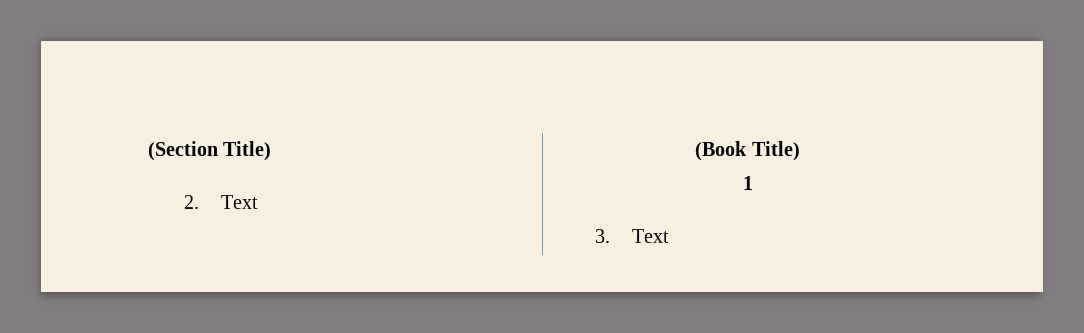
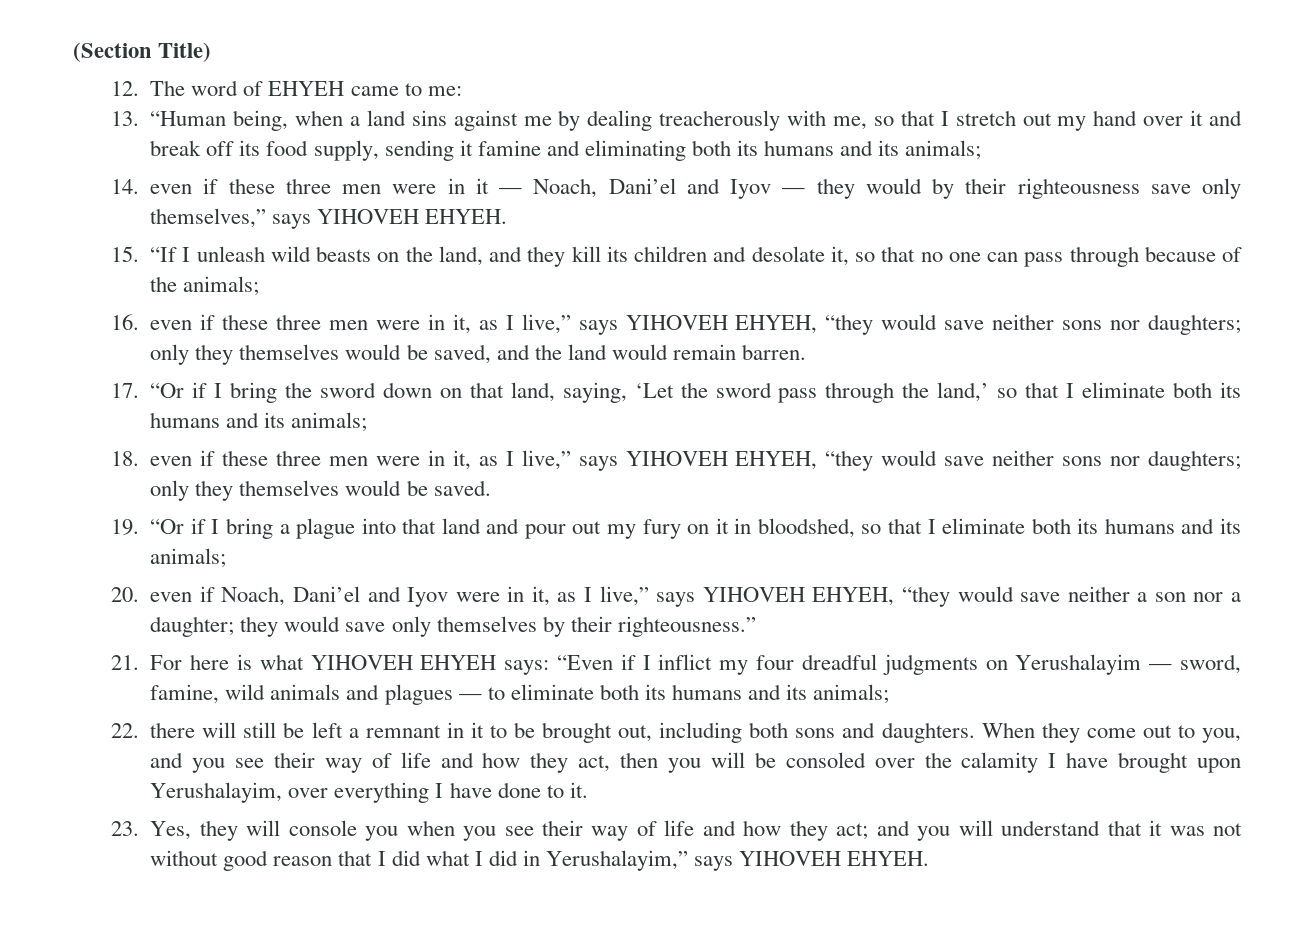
- 2. Text
- (Book Title)
- 1
- 3. Text
+ 12. The word of EHYEH came to me:
+ 13. “Human being, when a land sins against me by dealing treacherously with me, so that I stretch out my hand over it and break off its food supply, sending it famine and eliminating both its humans and its animals;
+ 14. even if these three men were in it — Noach, Dani’el and Iyov — they would by their righteousness save only themselves,” says YIHOVEH EHYEH.
+ 15. “If I unleash wild beasts on the land, and they kill its children and desolate it, so that no one can pass through because of the animals;
+ 16. even if these three men were in it, as I live,” says YIHOVEH EHYEH, “they would save neither sons nor daughters; only they themselves would be saved, and the land would remain barren.
+ 17. “Or if I bring the sword down on that land, saying, ‘Let the sword pass through the land,’ so that I eliminate both its humans and its animals;
+ 18. even if these three men were in it, as I live,” says YIHOVEH EHYEH, “they would save neither sons nor daughters; only they themselves would be saved.
+ 19. “Or if I bring a plague into that land and pour out my fury on it in bloodshed, so that I eliminate both its humans and its animals;
+ 20. even if Noach, Dani’el and Iyov were in it, as I live,” says YIHOVEH EHYEH, “they would save neither a son nor a daughter; they would save only themselves by their righteousness.”
+ 21. For here is what YIHOVEH EHYEH says: “Even if I inflict my four dreadful judgments on Yerushalayim — sword, famine, wild animals and plagues — to eliminate both its humans and its animals;
+ 22. there will still be left a remnant in it to be brought out, including both sons and daughters. When they come out to you, and you see their way of life and how they act, then you will be consoled over the calamity I have brought upon Yerushalayim, over everything I have done to it.
+ 23. Yes, they will console you when you see their way of life and how they act; and you will understand that it was not without good reason that I did what I did in Yerushalayim,” says YIHOVEH EHYEH.

